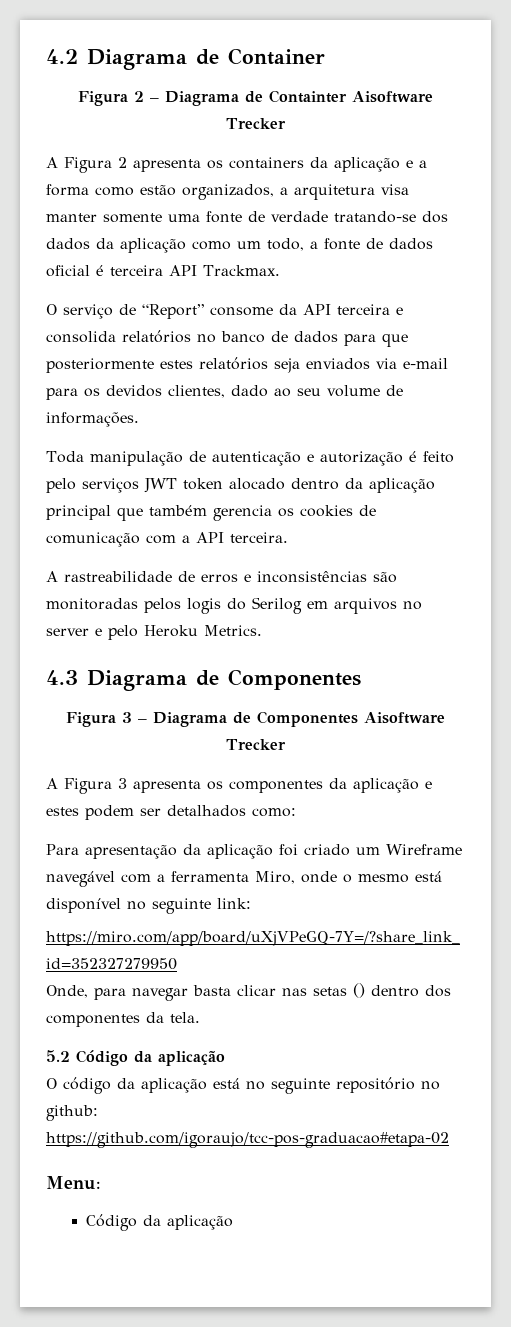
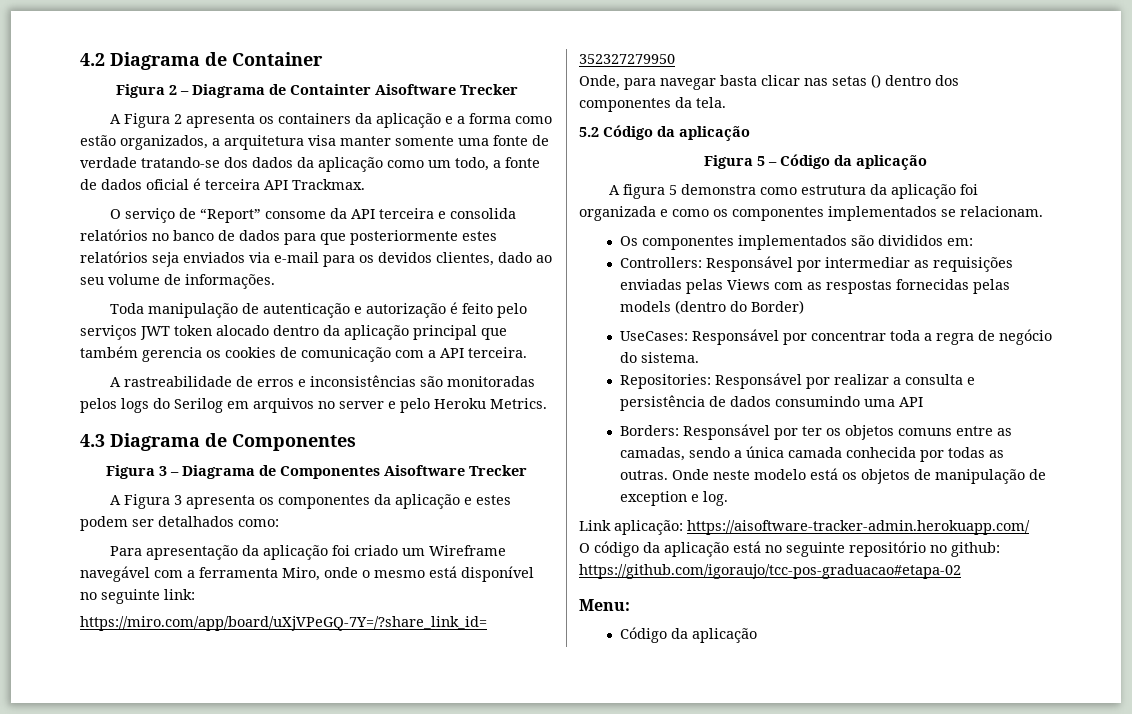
- A rastreabilidade de erros e inconsistências são monitoradas pelos logis do Serilog em arquivos no server e pelo Heroku Metrics.
+ A rastreabilidade de erros e inconsistências são monitoradas pelos logs do Serilog em arquivos no server e pelo Heroku Metrics.
+ Figura 5 – Código da aplicação
+ A figura 5 demonstra como estrutura da aplicação foi organizada e como os componentes implementados se relacionam.
+ Os componentes implementados são divididos em:
+ Controllers: Responsável por intermediar as requisições enviadas pelas Views com as respostas fornecidas pelas models (dentro do Border)
+ UseCases: Responsável por concentrar toda a regra de negócio do sistema.
+ Repositories: Responsável por realizar a consulta e persistência de dados consumindo uma API
+ Borders: Responsável por ter os objetos comuns entre as camadas, sendo a única camada conhecida por todas as outras. Onde neste modelo está os objetos de manipulação de exception e log.
+ Link aplicação: https://aisoftware-tracker-admin.herokuapp.com/

